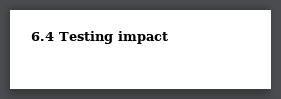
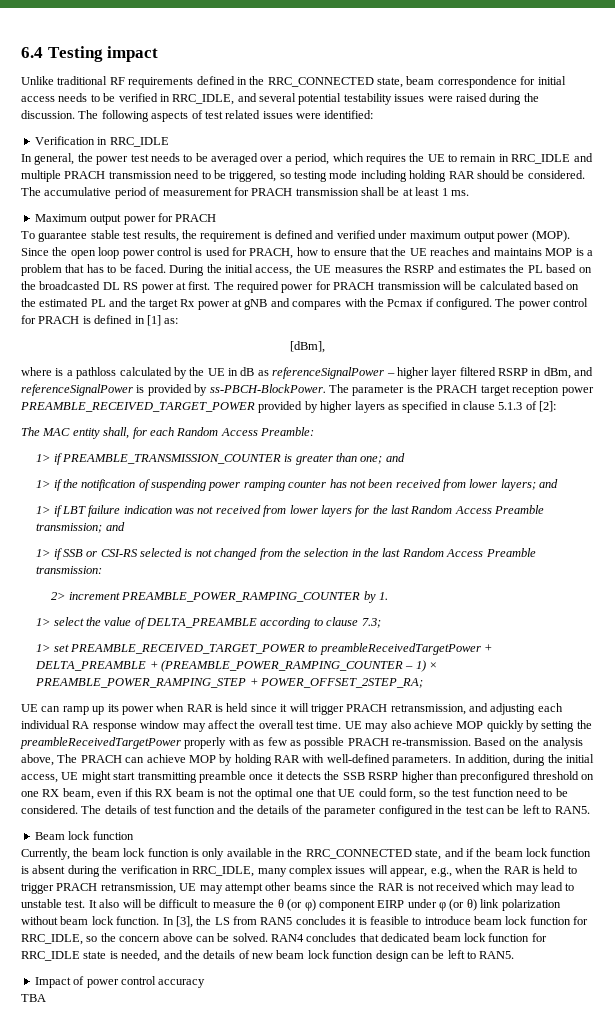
+ Unlike traditional RF requirements defined in the RRC_CONNECTED state, beam correspondence for initial access needs to be verified in RRC_IDLE, and several potential testability issues were raised during the discussion. The following aspects of test related issues were identified:
+ Verification in RRC_IDLE
+ In general, the power test needs to be averaged over a period, which requires the UE to remain in RRC_IDLE and multiple PRACH transmission need to be triggered, so testing mode including holding RAR should be considered. The accumulative period of measurement for PRACH transmission shall be at least 1 ms.
+ Maximum output power for PRACH
+ To guarantee stable test results, the requirement is defined and verified under maximum output power (MOP). Since the open loop power control is used for PRACH, how to ensure that the UE reaches and maintains MOP is a problem that has to be faced. During the initial access, the UE measures the RSRP and estimates the PL based on the broadcasted DL RS power at first. The required power for PRACH transmission will be calculated based on the estimated PL and the target Rx power at gNB and compares with the Pcmax if configured. The power control for PRACH is defined in [1] as:
+ [dBm],
+ where is a pathloss calculated by the UE in dB as referenceSignalPower – higher layer filtered RSRP in dBm, and referenceSignalPower is provided by ss-PBCH-BlockPower. The parameter is the PRACH target reception power PREAMBLE_RECEIVED_TARGET_POWER provided by higher layers as specified in clause 5.1.3 of [2]:
+ The MAC entity shall, for each Random Access Preamble:
+ 1> if PREAMBLE_TRANSMISSION_COUNTER is greater than one; and
+ 1> if the notification of suspending power ramping counter has not been received from lower layers; and
+ 1> if LBT failure indication was not received from lower layers for the last Random Access Preamble transmission; and
+ 1> if SSB or CSI-RS selected is not changed from the selection in the last Random Access Preamble transmission:
+ 2> increment PREAMBLE_POWER_RAMPING_COUNTER by 1.
+ 1> select the value of DELTA_PREAMBLE according to clause 7.3;
+ 1> set PREAMBLE_RECEIVED_TARGET_POWER to preambleReceivedTargetPower + DELTA_PREAMBLE + (PREAMBLE_POWER_RAMPING_COUNTER – 1) × PREAMBLE_POWER_RAMPING_STEP + POWER_OFFSET_2STEP_RA;
+ UE can ramp up its power when RAR is held since it will trigger PRACH retransmission, and adjusting each individual RA response window may affect the overall test time. UE may also achieve MOP quickly by setting the preambleReceivedTargetPower properly with as few as possible PRACH re-transmission. Based on the analysis above, The PRACH can achieve MOP by holding RAR with well-defined parameters. In addition, during the initial access, UE might start transmitting preamble once it detects the SSB RSRP higher than preconfigured threshold on one RX beam, even if this RX beam is not the optimal one that UE could form, so the test function need to be considered. The details of test function and the details of the parameter configured in the test can be left to RAN5.
+ Beam lock function
+ Currently, the beam lock function is only available in the RRC_CONNECTED state, and if the beam lock function is absent during the verification in RRC_IDLE, many complex issues will appear, e.g., when the RAR is held to trigger PRACH retransmission, UE may attempt other beams since the RAR is not received which may lead to unstable test. It also will be difficult to measure the θ (or φ) component EIRP under φ (or θ) link polarization without beam lock function. In [3], the LS from RAN5 concludes it is feasible to introduce beam lock function for RRC_IDLE, so the concern above can be solved. RAN4 concludes that dedicated beam lock function for RRC_IDLE state is needed, and the details of new beam lock function design can be left to RAN5.
+ Impact of power control accuracy
+ TBA

